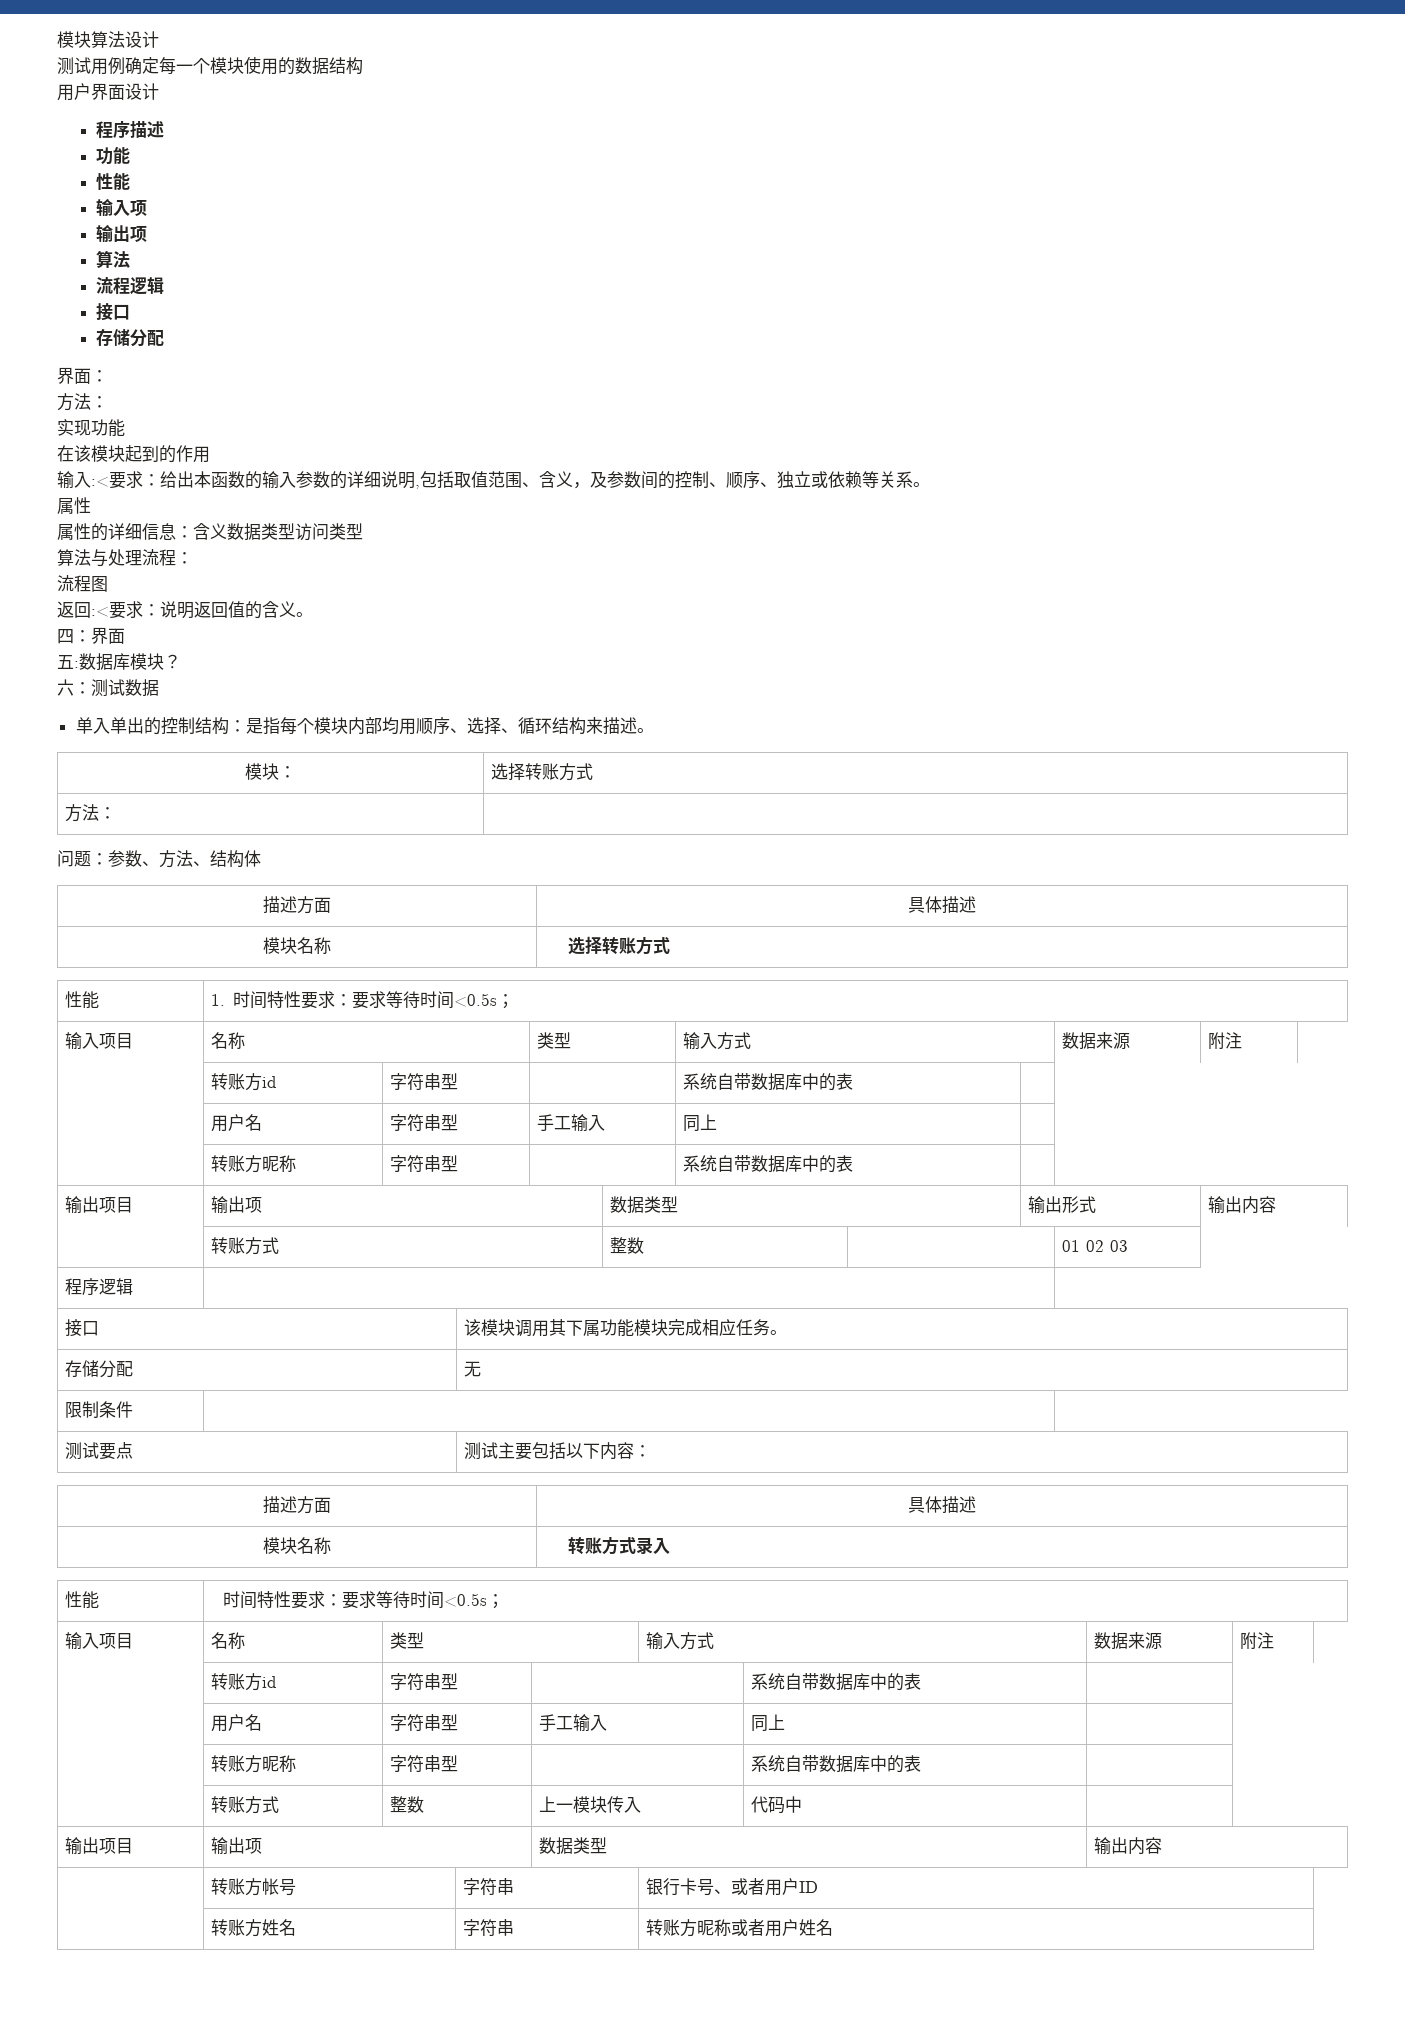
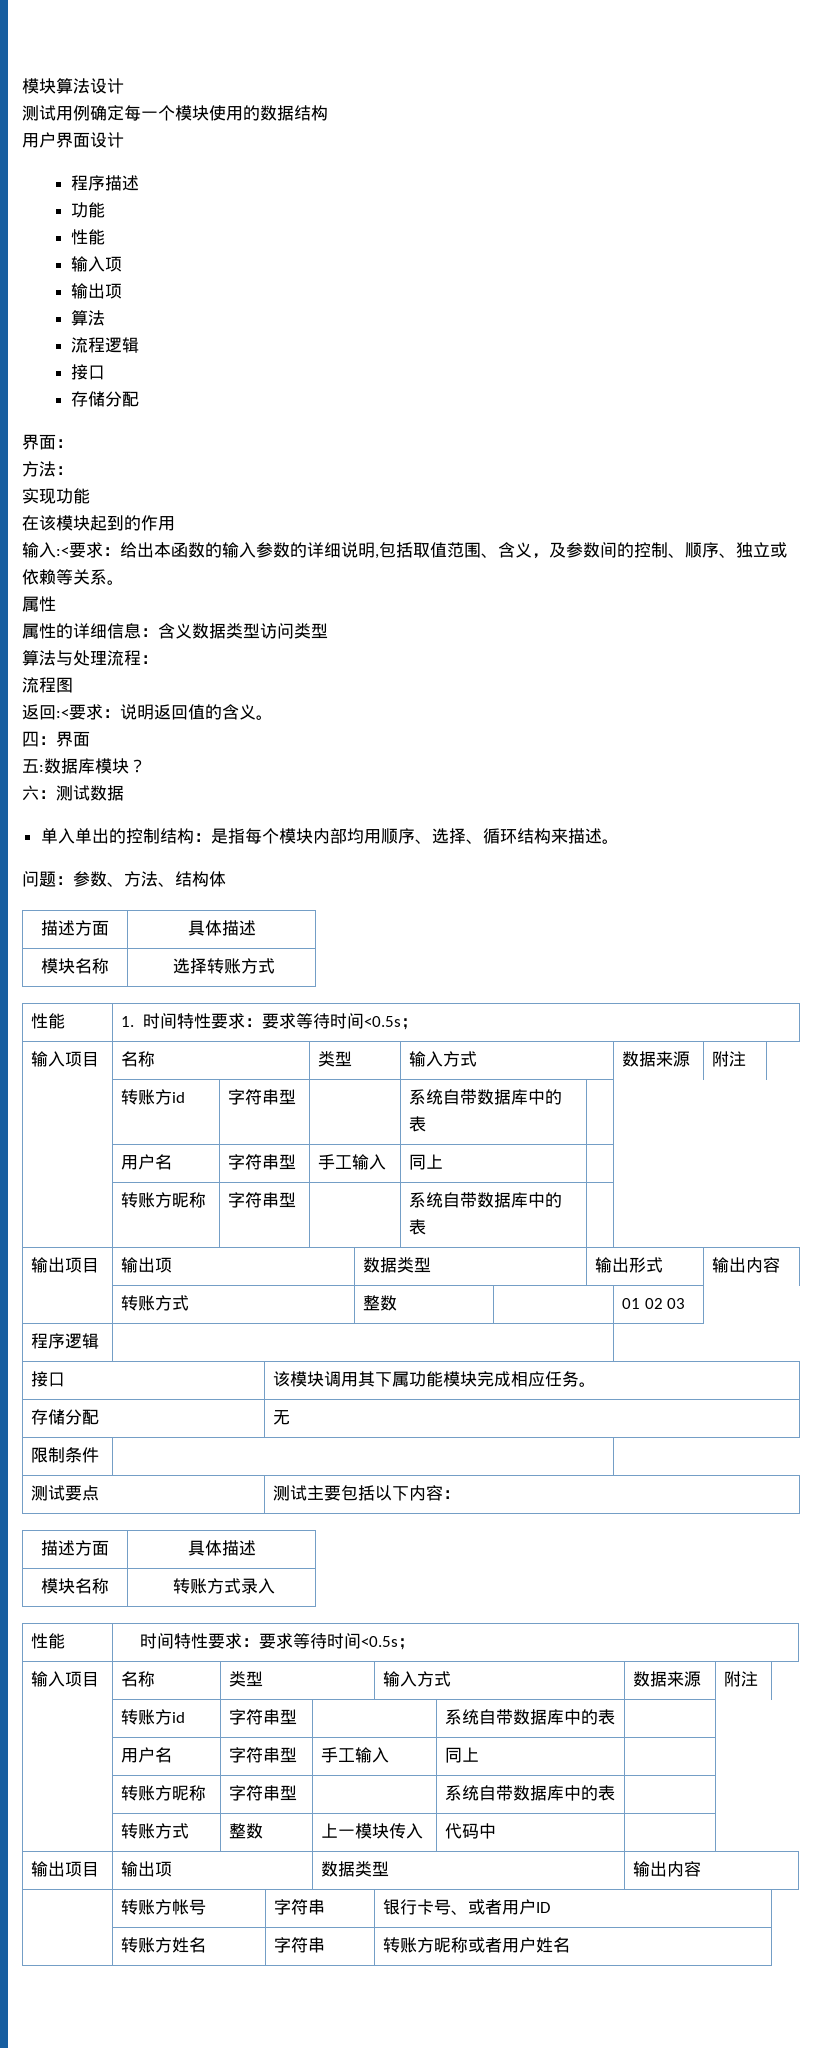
- 模块： | 选择转账方式
- 方法： |

